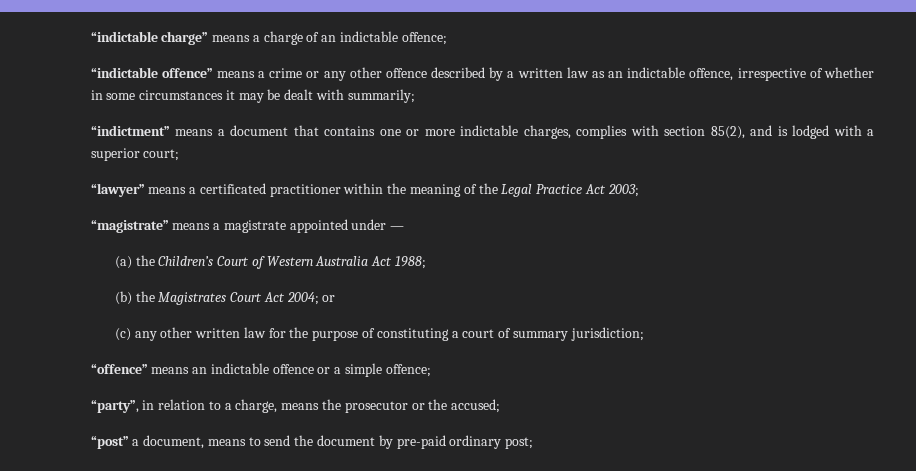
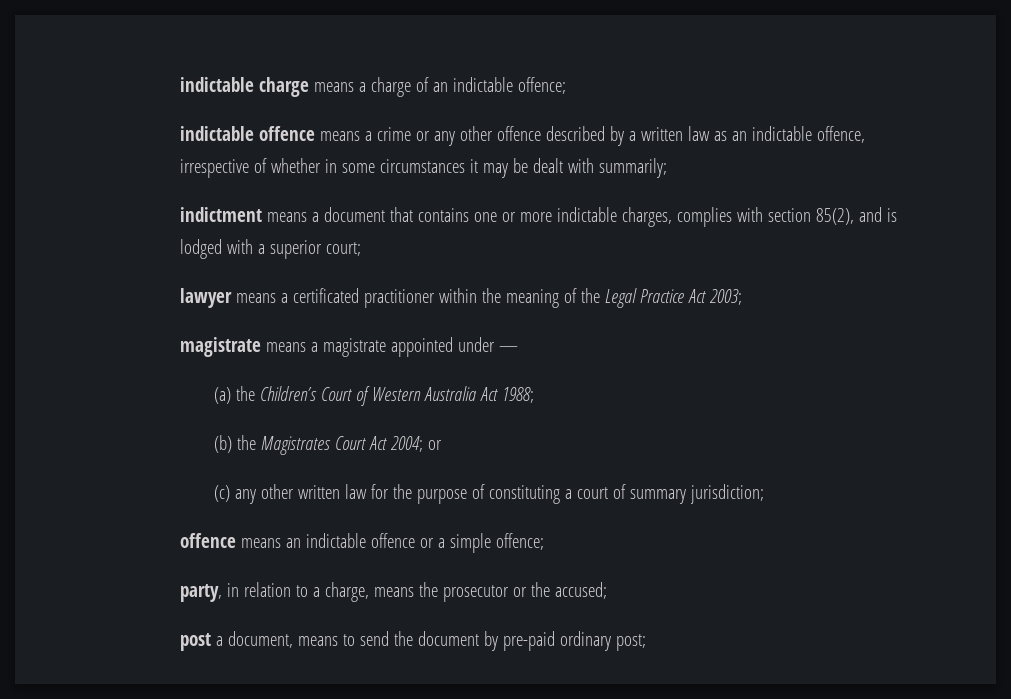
- “indictable charge” means a charge of an indictable offence;
+ indictable charge means a charge of an indictable offence;
- “indictable offence” means a crime or any other offence described by a written law as an indictable offence, irrespective of whether in some circumstances it may be dealt with summarily;
+ indictable offence means a crime or any other offence described by a written law as an indictable offence, irrespective of whether in some circumstances it may be dealt with summarily;
- “indictment” means a document that contains one or more indictable charges, complies with section 85(2), and is lodged with a superior court;
+ indictment means a document that contains one or more indictable charges, complies with section 85(2), and is lodged with a superior court;
- “lawyer” means a certificated practitioner within the meaning of the Legal Practice Act 2003;
+ lawyer means a certificated practitioner within the meaning of the Legal Practice Act 2003;
- “magistrate” means a magistrate appointed under —
+ magistrate means a magistrate appointed under —
- “offence” means an indictable offence or a simple offence;
+ offence means an indictable offence or a simple offence;
- “party”, in relation to a charge, means the prosecutor or the accused;
+ party, in relation to a charge, means the prosecutor or the accused;
- “post” a document, means to send the document by pre-paid ordinary post;
+ post a document, means to send the document by pre-paid ordinary post;

